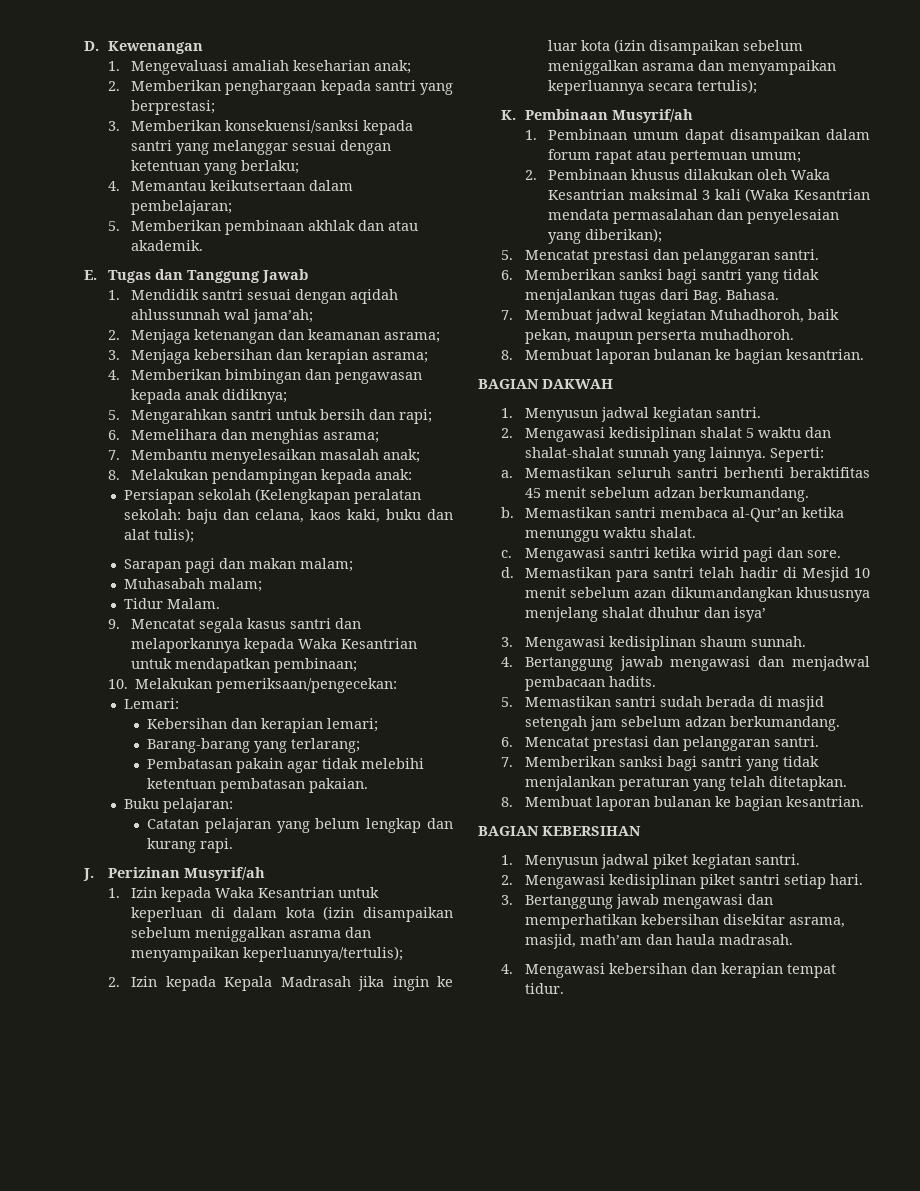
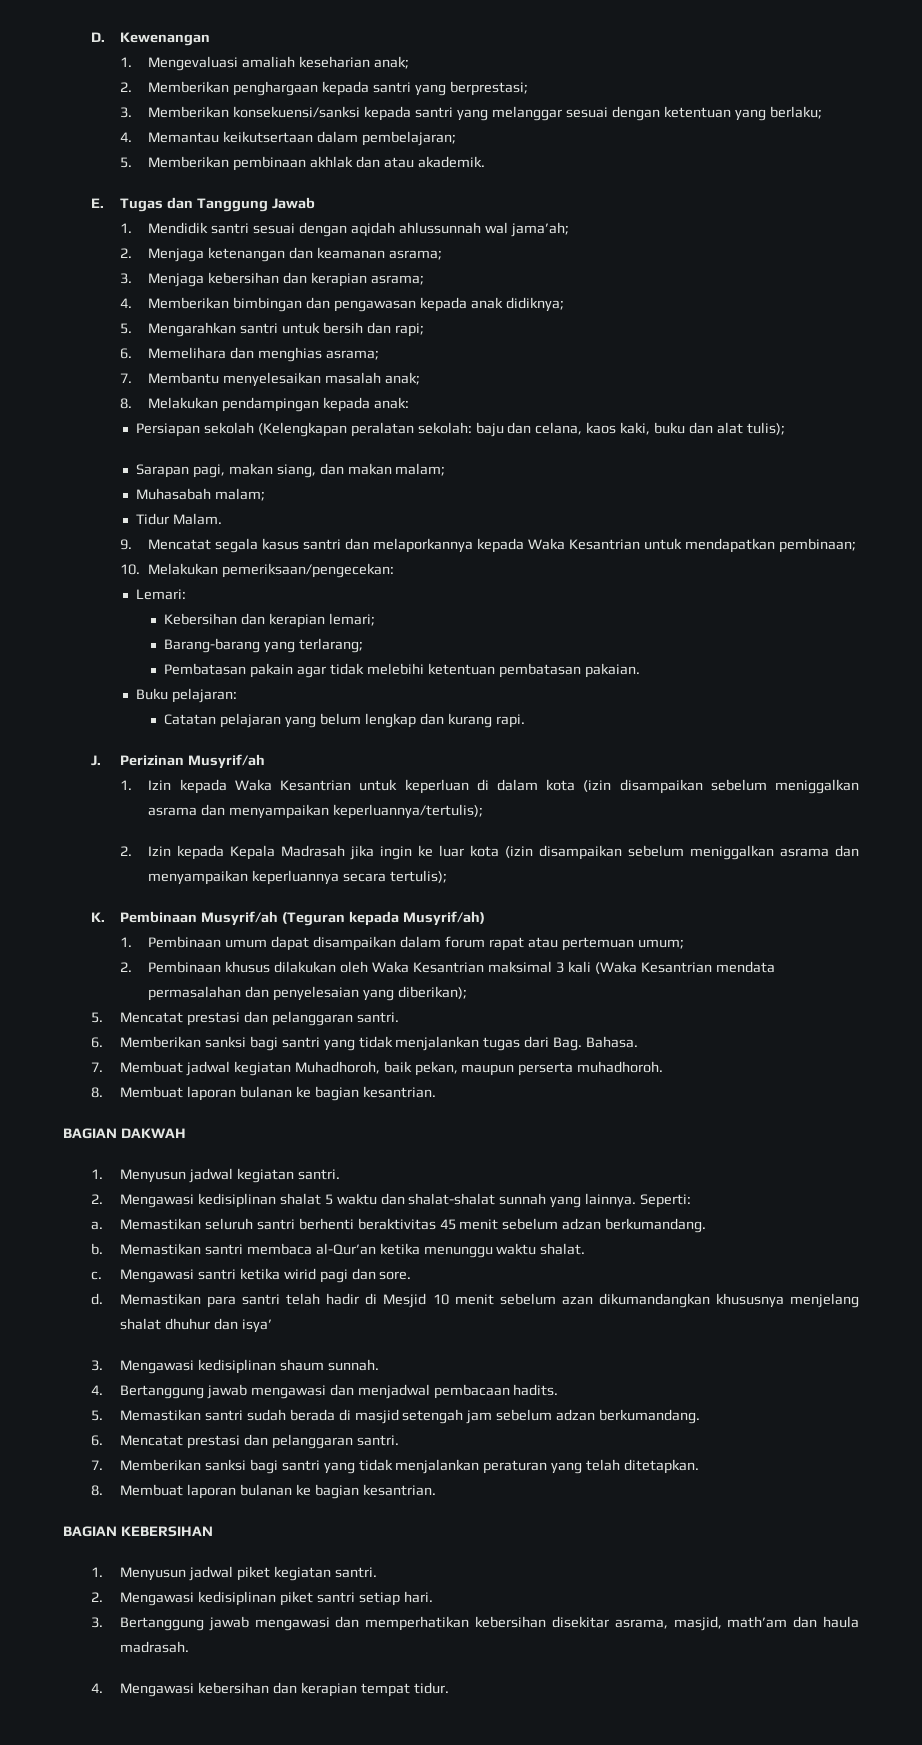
- Sarapan pagi dan makan malam;
+ Sarapan pagi, makan siang, dan makan malam;
- K. Pembinaan Musyrif/ah
+ K. Pembinaan Musyrif/ah (Teguran kepada Musyrif/ah)
- Memastikan seluruh santri berhenti beraktifitas 45 menit sebelum adzan berkumandang.
+ Memastikan seluruh santri berhenti beraktivitas 45 menit sebelum adzan berkumandang.

